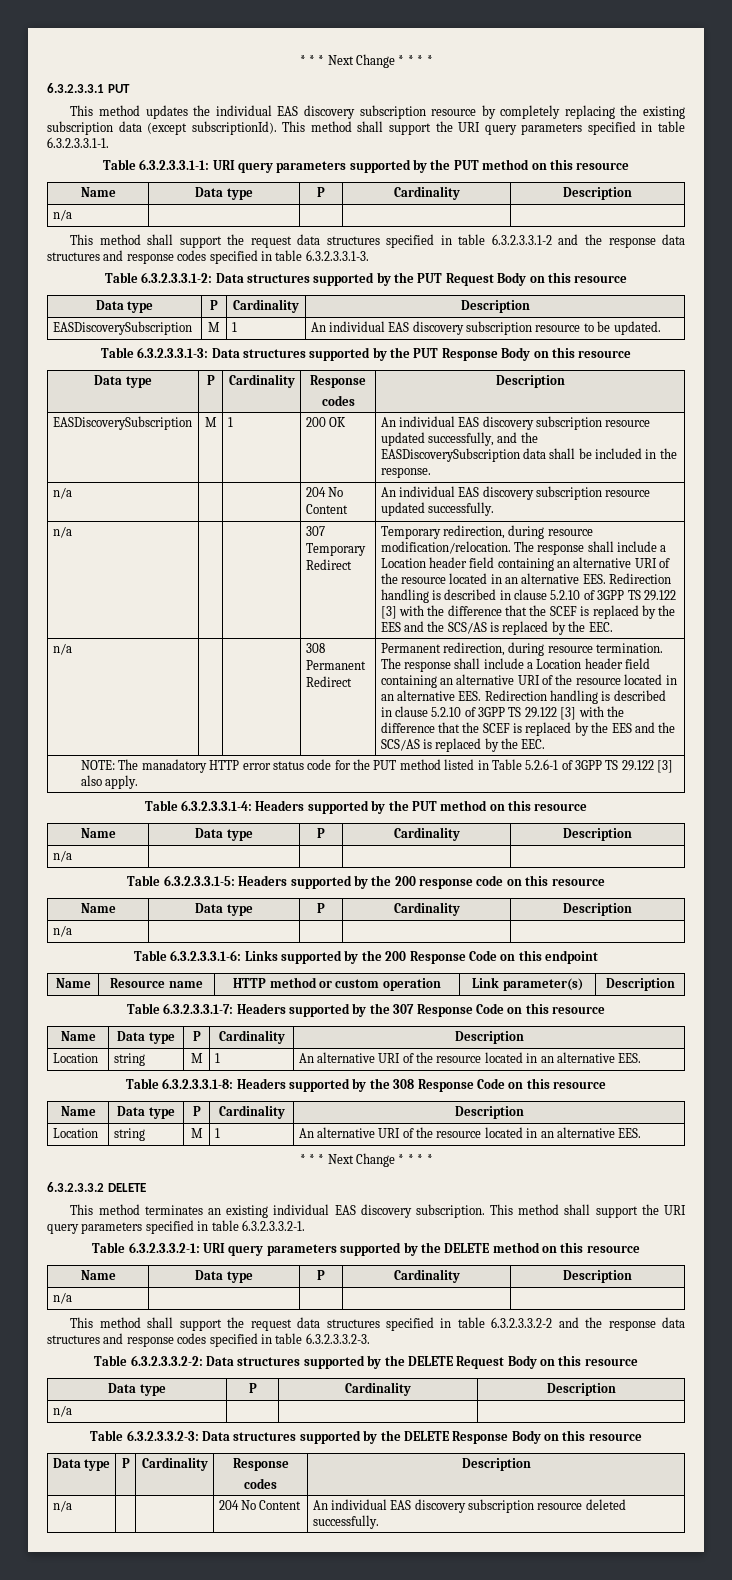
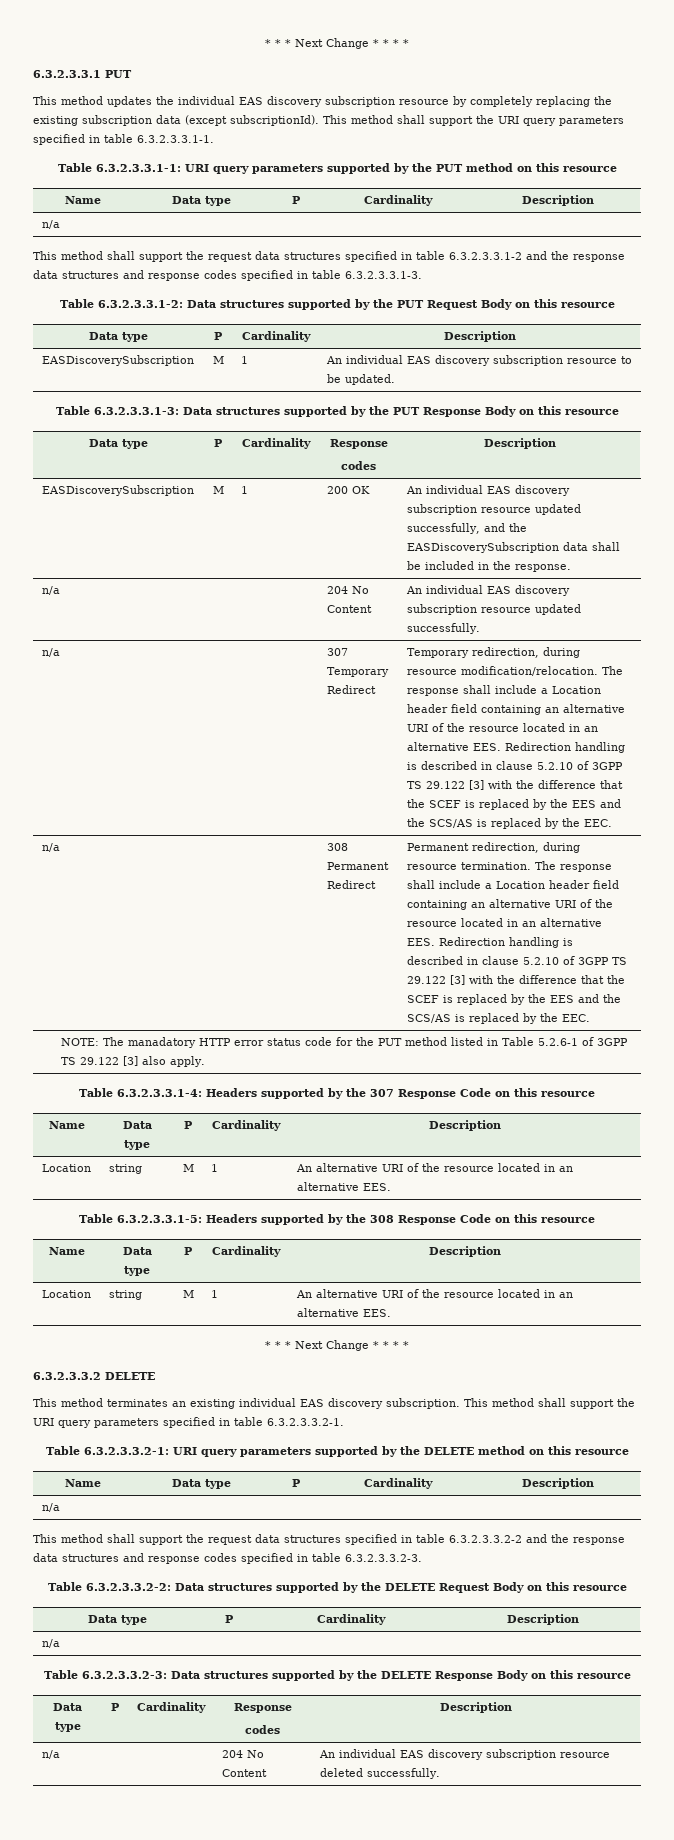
- Table 6.3.2.3.3.1-4: Headers supported by the PUT method on this resource
- Name | Data type | P | Cardinality | Description
- n/a | | | |
- Table 6.3.2.3.3.1-5: Headers supported by the 200 response code on this resource
- Name | Data type | P | Cardinality | Description
- n/a | | | |
- Table 6.3.2.3.3.1-6: Links supported by the 200 Response Code on this endpoint
- Name | Resource name | HTTP method or custom operation | Link parameter(s) | Description
- Table 6.3.2.3.3.1-7: Headers supported by the 307 Response Code on this resource
+ Table 6.3.2.3.3.1-4: Headers supported by the 307 Response Code on this resource
- Table 6.3.2.3.3.1-8: Headers supported by the 308 Response Code on this resource
+ Table 6.3.2.3.3.1-5: Headers supported by the 308 Response Code on this resource

